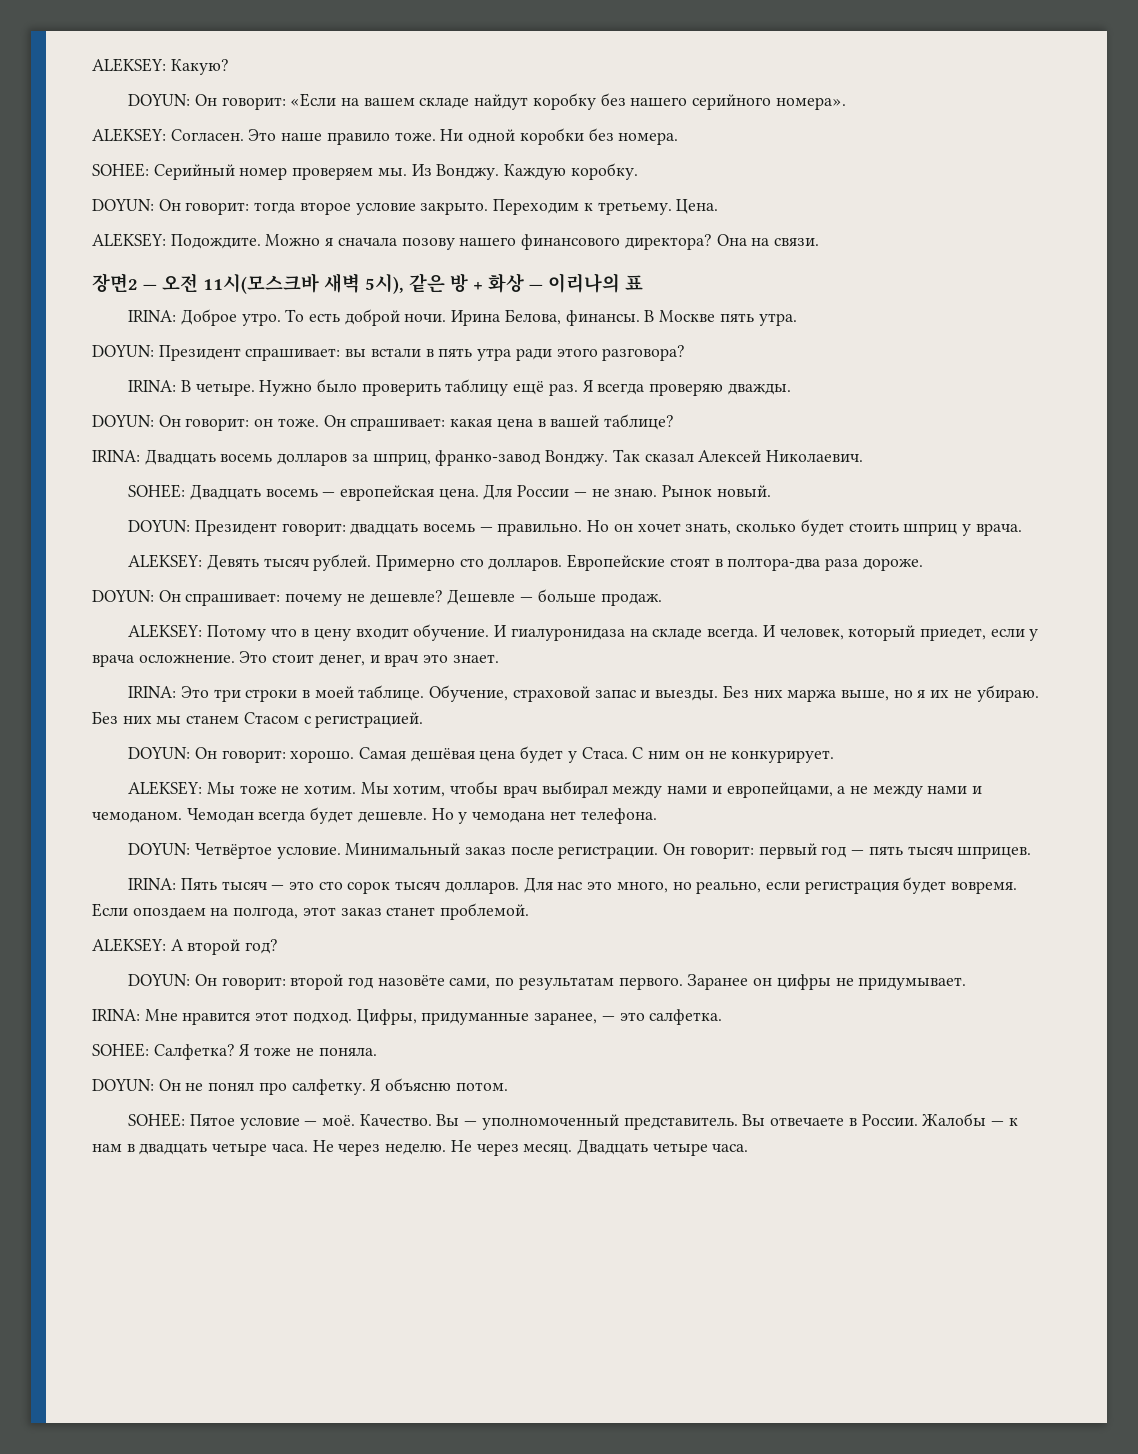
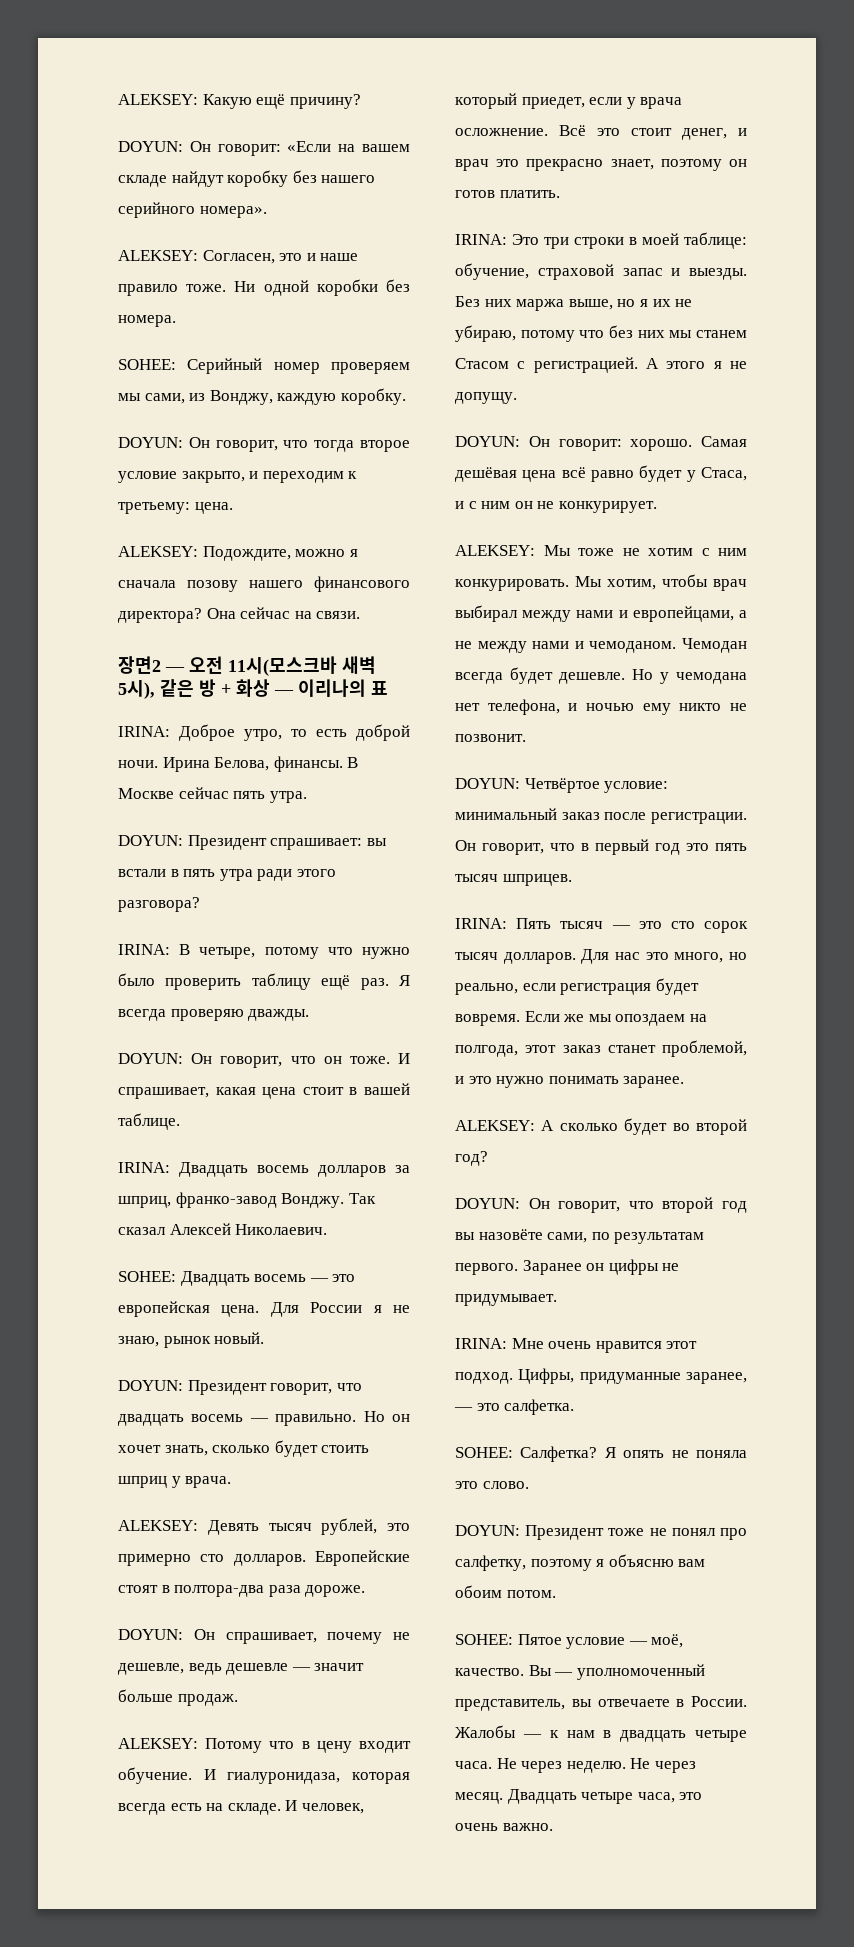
- ALEKSEY: Какую?
+ ALEKSEY: Какую ещё причину?
- ALEKSEY: Согласен. Это наше правило тоже.
+ ALEKSEY: Согласен, это и наше правило тоже.
- SOHEE: Серийный номер проверяем мы. Из Вонджу. Каждую коробку.
+ SOHEE: Серийный номер проверяем мы сами, из Вонджу, каждую коробку.
- DOYUN: Он говорит: тогда второе условие закрыто. Переходим к третьему. Цена.
- ALEKSEY: Подождите. Можно я сначала позову нашего финансового директора?
+ DOYUN: Он говорит, что тогда второе условие закрыто, и переходим к третьему: цена.
+ ALEKSEY: Подождите, можно я сначала позову нашего финансового директора?
- Она на связи.
+ Она сейчас на связи.
- IRINA: Доброе утро. То есть доброй ночи.
+ IRINA: Доброе утро, то есть доброй ночи.
- В Москве пять утра.
+ В Москве сейчас пять утра.
- IRINA: В четыре. Нужно было проверить таблицу ещё раз.
+ IRINA: В четыре, потому что нужно было проверить таблицу ещё раз.
- DOYUN: Он говорит: он тоже. Он спрашивает: какая цена в вашей таблице?
+ DOYUN: Он говорит, что он тоже. И спрашивает, какая цена стоит в вашей таблице.
- SOHEE: Двадцать восемь — европейская цена.
+ SOHEE: Двадцать восемь — это европейская цена.
- Для России — не знаю. Рынок новый.
+ Для России я не знаю, рынок новый.
- DOYUN: Президент говорит: двадцать восемь — правильно.
+ DOYUN: Президент говорит, что двадцать восемь — правильно.
- ALEKSEY: Девять тысяч рублей. Примерно сто долларов.
+ ALEKSEY: Девять тысяч рублей, это примерно сто долларов.
- DOYUN: Он спрашивает: почему не дешевле? Дешевле — больше продаж.
+ DOYUN: Он спрашивает, почему не дешевле, ведь дешевле — значит больше продаж.
- И гиалуронидаза на складе всегда.
+ И гиалуронидаза, которая всегда есть на складе.
- Это стоит денег, и врач это знает.
+ Всё это стоит денег, и врач это прекрасно знает, поэтому он готов платить.
- IRINA: Это три строки в моей таблице. Обучение, страховой запас и выезды.
+ IRINA: Это три строки в моей таблице: обучение, страховой запас и выезды.
- Без них маржа выше, но я их не убираю. Без них мы станем Стасом с регистрацией.
+ Без них маржа выше, но я их не убираю, потому что без них мы станем Стасом с регистрацией. А этого я не допущу.
- Самая дешёвая цена будет у Стаса. С ним он не конкурирует.
+ Самая дешёвая цена всё равно будет у Стаса, и с ним он не конкурирует.
- ALEKSEY: Мы тоже не хотим.
+ ALEKSEY: Мы тоже не хотим с ним конкурировать.
- Но у чемодана нет телефона.
+ Но у чемодана нет телефона, и ночью ему никто не позвонит.
- DOYUN: Четвёртое условие. Минимальный заказ после регистрации.
+ DOYUN: Четвёртое условие: минимальный заказ после регистрации.
- Он говорит: первый год — пять тысяч шприцев.
+ Он говорит, что в первый год это пять тысяч шприцев.
- Если опоздаем на полгода, этот заказ станет проблемой.
+ Если же мы опоздаем на полгода, этот заказ станет проблемой, и это нужно понимать заранее.
- ALEKSEY: А второй год?
+ ALEKSEY: А сколько будет во второй год?
- DOYUN: Он говорит: второй год назовёте сами, по результатам первого.
+ DOYUN: Он говорит, что второй год вы назовёте сами, по результатам первого.
- IRINA: Мне нравится этот подход.
+ IRINA: Мне очень нравится этот подход.
- Я тоже не поняла.
- DOYUN: Он не понял про салфетку. Я объясню потом.
+ Я опять не поняла это слово.
+ DOYUN: Президент тоже не понял про салфетку, поэтому я объясню вам обоим потом.
- SOHEE: Пятое условие — моё. Качество.
+ SOHEE: Пятое условие — моё, качество.
- Вы — уполномоченный представитель. Вы отвечаете в России.
+ Вы — уполномоченный представитель, вы отвечаете в России.
- Двадцать четыре часа.
+ Двадцать четыре часа, это очень важно.

